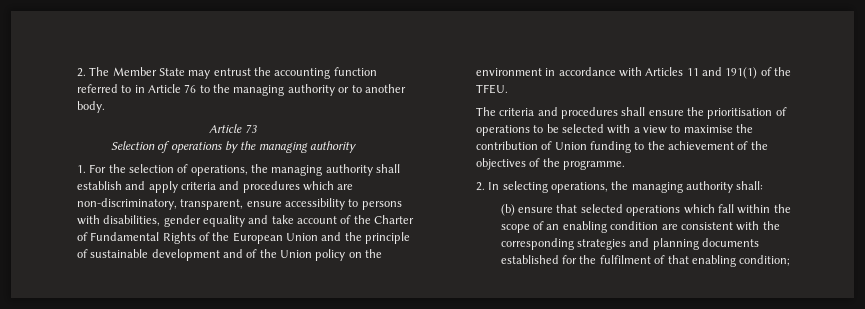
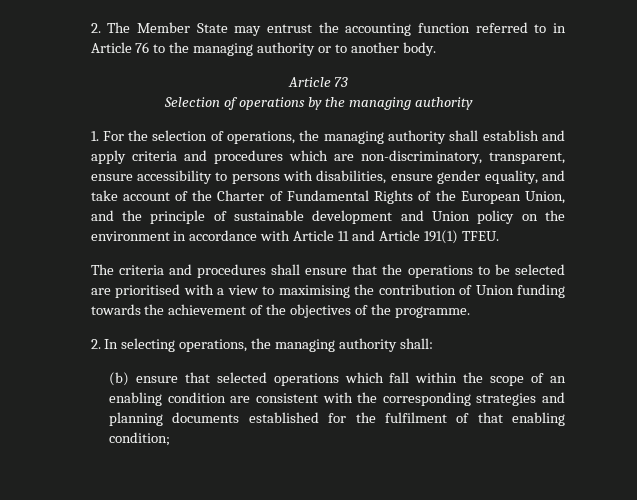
- 1. For the selection of operations, the managing authority shall establish and apply criteria and procedures which are non-discriminatory, transparent, ensure accessibility to persons with disabilities, gender equality and take account of the Charter of Fundamental Rights of the European Union and the principle of sustainable development and of the Union policy on the environment in accordance with Articles 11 and 191(1) of the TFEU.
+ 1. For the selection of operations, the managing authority shall establish and apply criteria and procedures which are non-discriminatory, transparent, ensure accessibility to persons with disabilities, ensure gender equality, and take account of the Charter of Fundamental Rights of the European Union, and the principle of sustainable development and Union policy on the environment in accordance with Article 11 and Article 191(1) TFEU.
- The criteria and procedures shall ensure the prioritisation of operations to be selected with a view to maximise the contribution of Union funding to the achievement of the objectives of the programme.
+ The criteria and procedures shall ensure that the operations to be selected are prioritised with a view to maximising the contribution of Union funding towards the achievement of the objectives of the programme.

